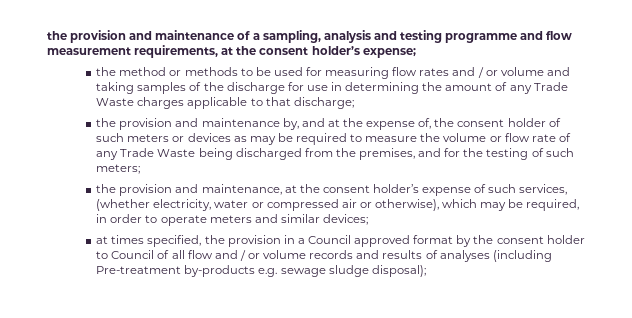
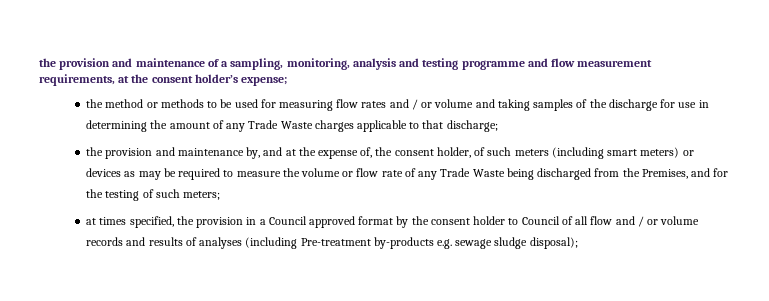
- the provision and maintenance of a sampling, analysis and testing programme and flow measurement requirements, at the consent holder’s expense;
+ the provision and maintenance of a sampling, monitoring, analysis and testing programme and flow measurement requirements, at the consent holder’s expense;
- the provision and maintenance by, and at the expense of, the consent holder of such meters or devices as may be required to measure the volume or flow rate of any Trade Waste being discharged from the premises, and for the testing of such meters;
+ the provision and maintenance by, and at the expense of, the consent holder, of such meters (including smart meters) or devices as may be required to measure the volume or flow rate of any Trade Waste being discharged from the Premises, and for the testing of such meters;
- the provision and maintenance, at the consent holder’s expense of such services, (whether electricity, water or compressed air or otherwise), which may be required, in order to operate meters and similar devices;

